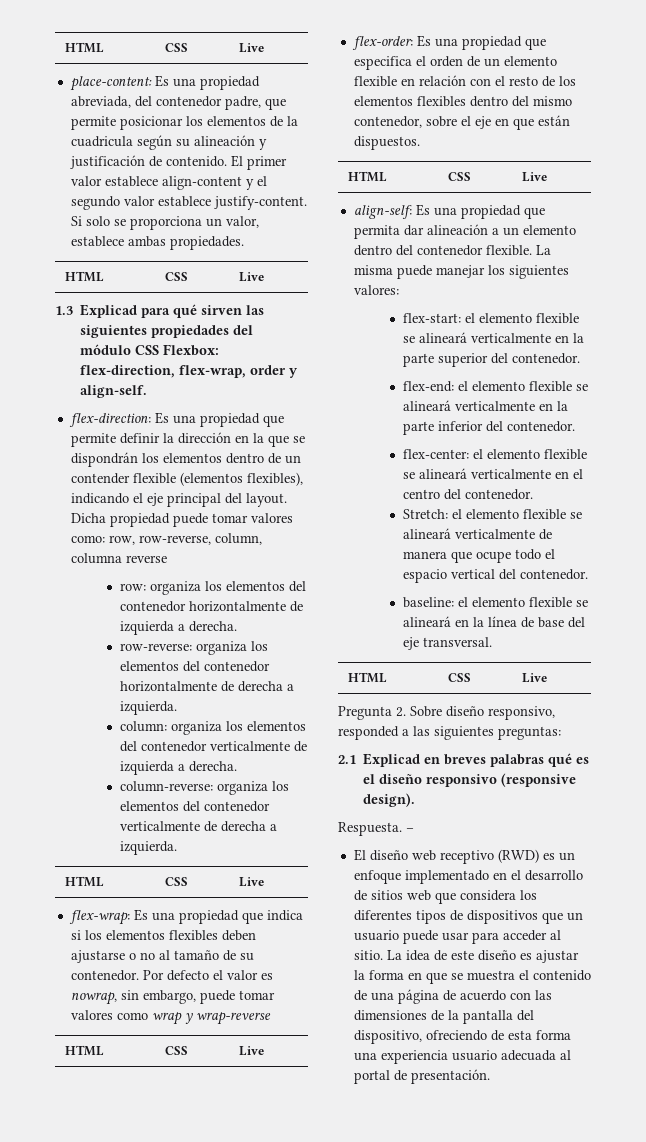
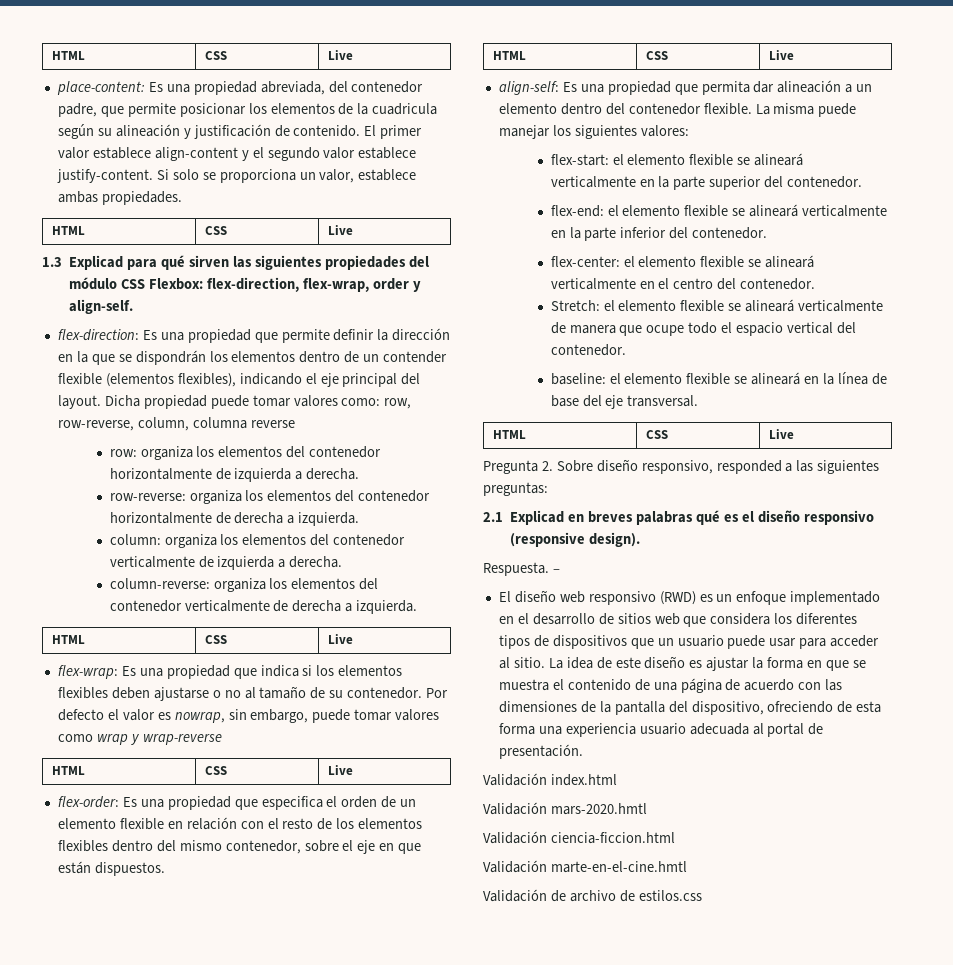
- El diseño web receptivo (RWD) es un enfoque implementado en el desarrollo de sitios web que considera los diferentes tipos de dispositivos que un usuario puede usar para acceder al sitio.
+ El diseño web responsivo (RWD) es un enfoque implementado en el desarrollo de sitios web que considera los diferentes tipos de dispositivos que un usuario puede usar para acceder al sitio.
+ Validación index.html
+ Validación mars-2020.hmtl
+ Validación ciencia-ficcion.html
+ Validación marte-en-el-cine.hmtl
+ Validación de archivo de estilos.css

